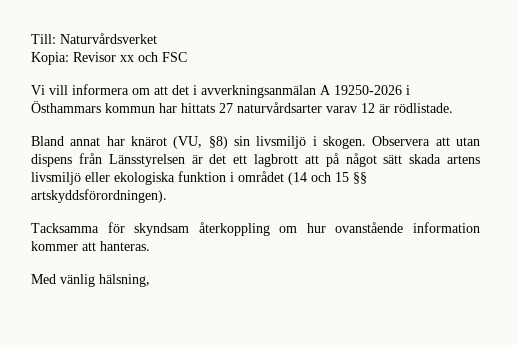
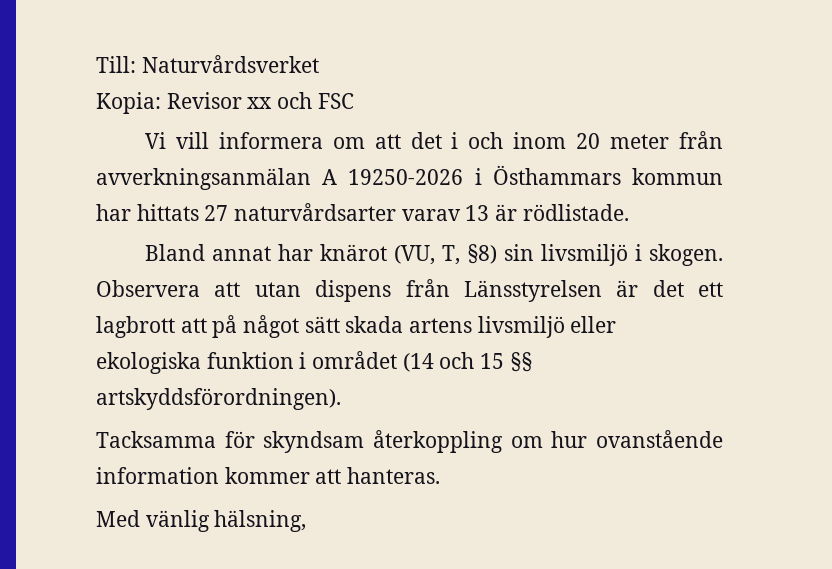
- Vi vill informera om att det i avverkningsanmälan A 19250-2026 i Östhammars kommun har hittats 27 naturvårdsarter varav 12 är rödlistade.
+ Vi vill informera om att det i och inom 20 meter från avverkningsanmälan A 19250-2026 i Östhammars kommun har hittats 27 naturvårdsarter varav 13 är rödlistade.
- Bland annat har knärot (VU, §8) sin livsmiljö i skogen.
+ Bland annat har knärot (VU, T, §8) sin livsmiljö i skogen.

